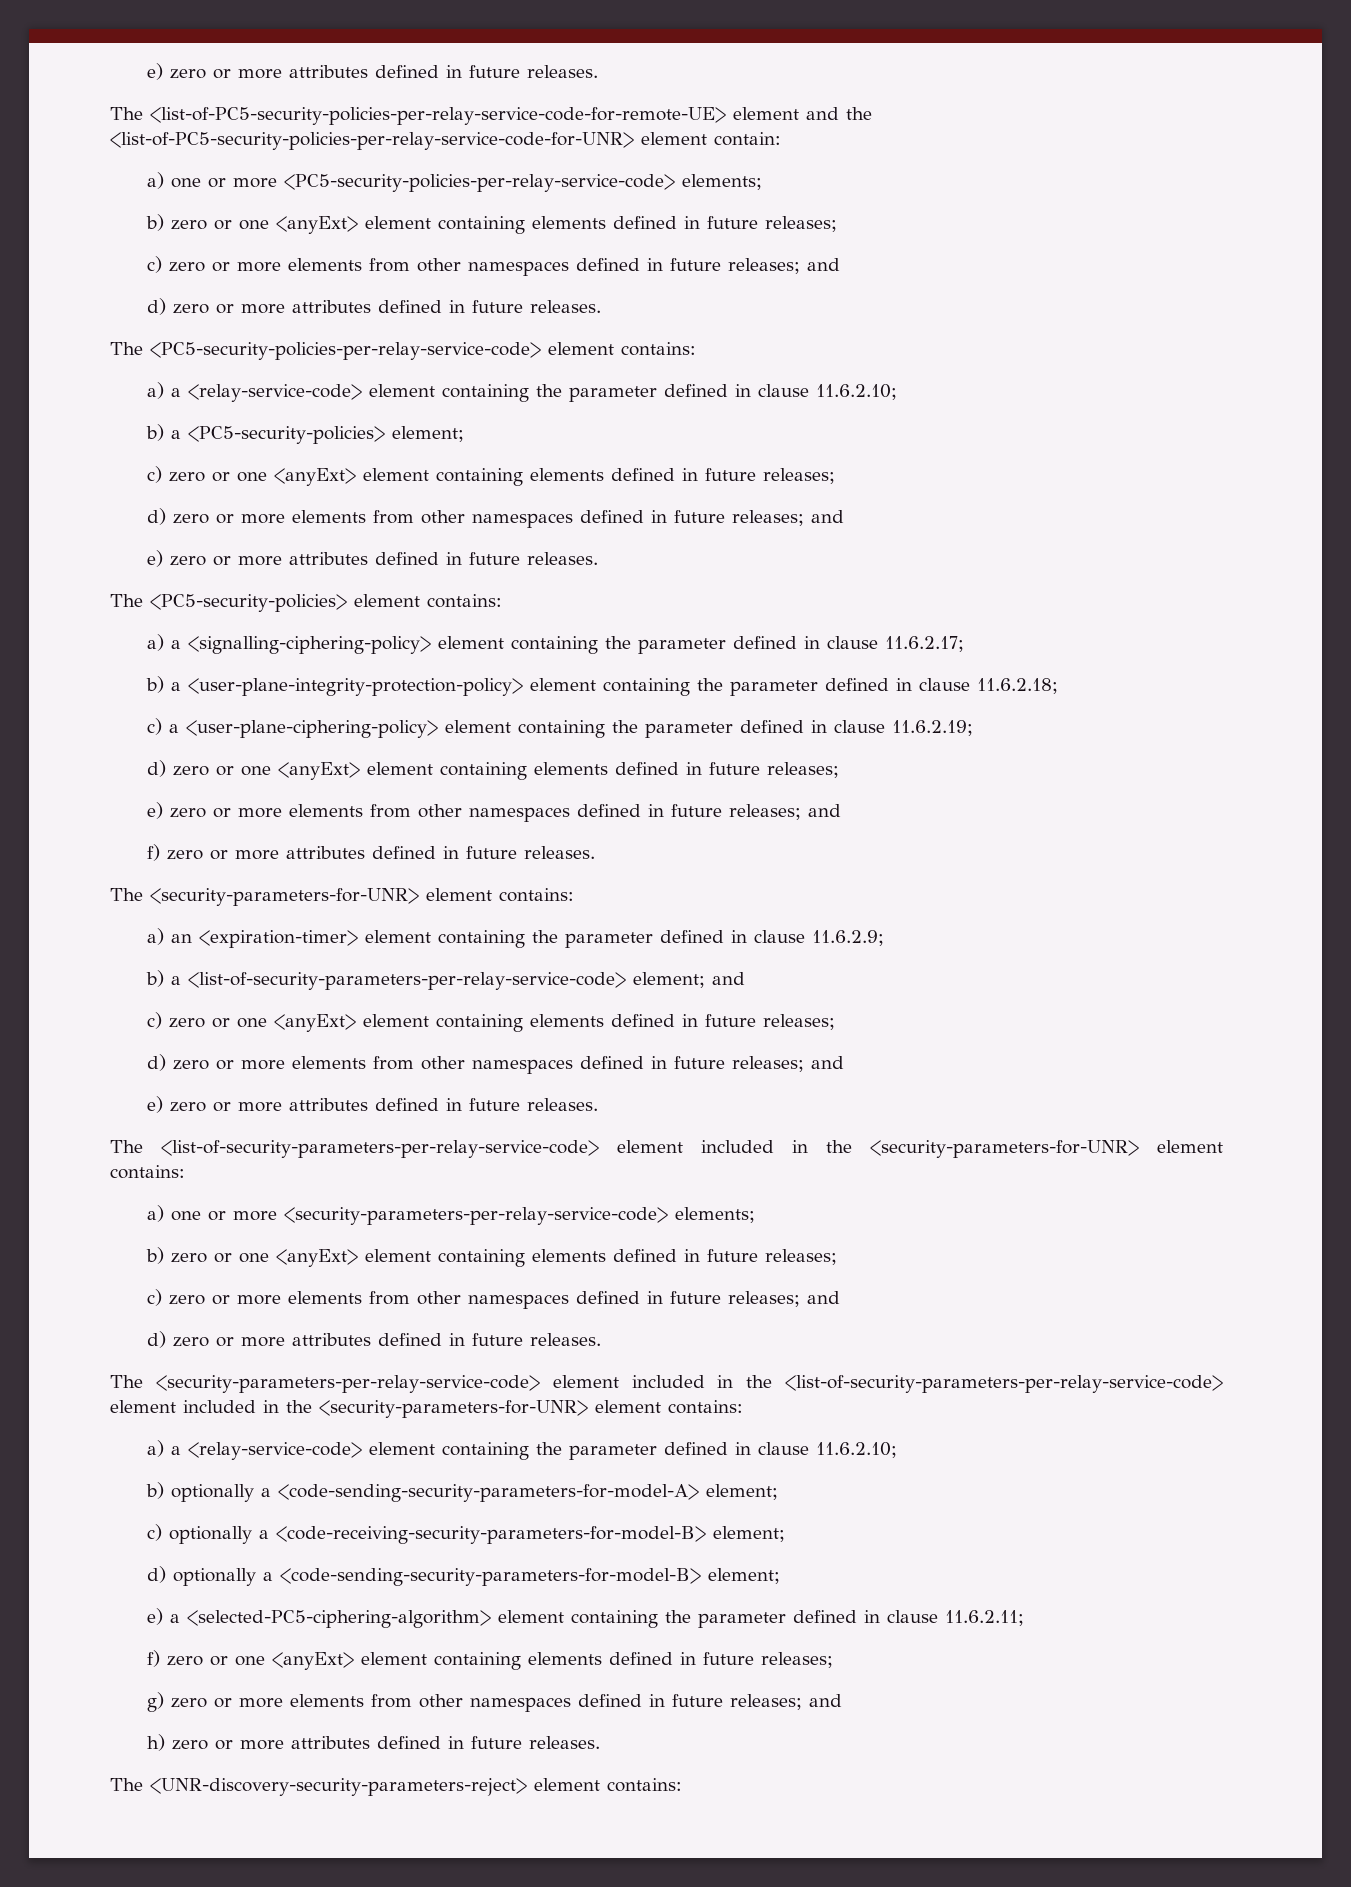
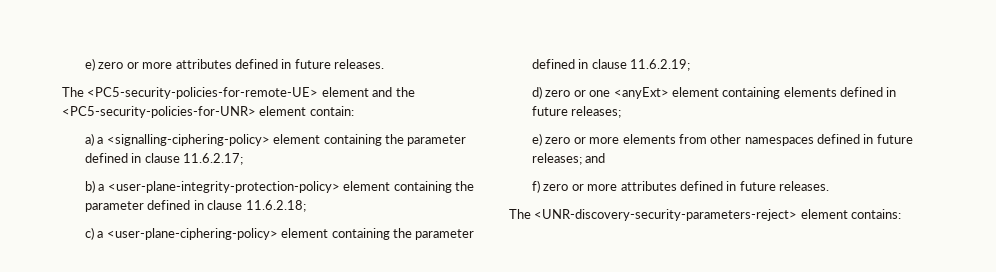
- The <list-of-PC5-security-policies-per-relay-service-code-for-remote-UE> element and the <list-of-PC5-security-policies-per-relay-service-code-for-UNR> element contain:
+ The <PC5-security-policies-for-remote-UE> element and the <PC5-security-policies-for-UNR> element contain:
- a) one or more <PC5-security-policies-per-relay-service-code> elements;
- b) zero or one <anyExt> element containing elements defined in future releases;
- c) zero or more elements from other namespaces defined in future releases; and
- d) zero or more attributes defined in future releases.
- The <PC5-security-policies-per-relay-service-code> element contains:
- a) a <relay-service-code> element containing the parameter defined in clause 11.6.2.10;
- b) a <PC5-security-policies> element;
- c) zero or one <anyExt> element containing elements defined in future releases;
- d) zero or more elements from other namespaces defined in future releases; and
- e) zero or more attributes defined in future releases.
- The <PC5-security-policies> element contains:
- The <security-parameters-for-UNR> element contains:
- a) an <expiration-timer> element containing the parameter defined in clause 11.6.2.9;
- b) a <list-of-security-parameters-per-relay-service-code> element; and
- c) zero or one <anyExt> element containing elements defined in future releases;
- d) zero or more elements from other namespaces defined in future releases; and
- e) zero or more attributes defined in future releases.
- The <list-of-security-parameters-per-relay-service-code> element included in the <security-parameters-for-UNR> element contains:
- a) one or more <security-parameters-per-relay-service-code> elements;
- b) zero or one <anyExt> element containing elements defined in future releases;
- c) zero or more elements from other namespaces defined in future releases; and
- d) zero or more attributes defined in future releases.
- The <security-parameters-per-relay-service-code> element included in the <list-of-security-parameters-per-relay-service-code> element included in the <security-parameters-for-UNR> element contains:
- a) a <relay-service-code> element containing the parameter defined in clause 11.6.2.10;
- b) optionally a <code-sending-security-parameters-for-model-A> element;
- c) optionally a <code-receiving-security-parameters-for-model-B> element;
- d) optionally a <code-sending-security-parameters-for-model-B> element;
- e) a <selected-PC5-ciphering-algorithm> element containing the parameter defined in clause 11.6.2.11;
- f) zero or one <anyExt> element containing elements defined in future releases;
- g) zero or more elements from other namespaces defined in future releases; and
- h) zero or more attributes defined in future releases.

